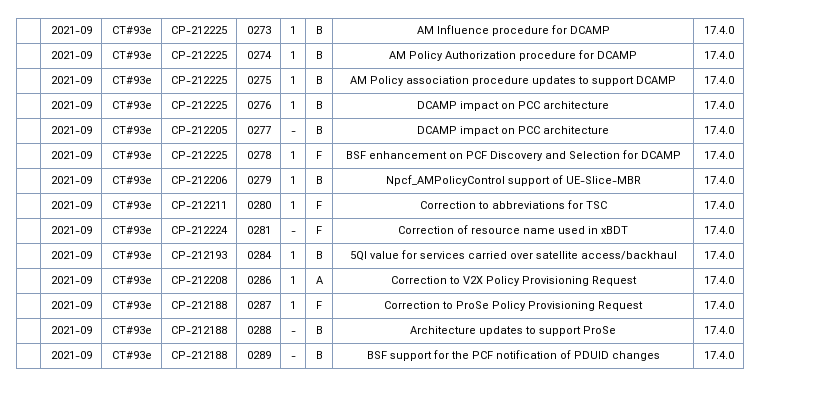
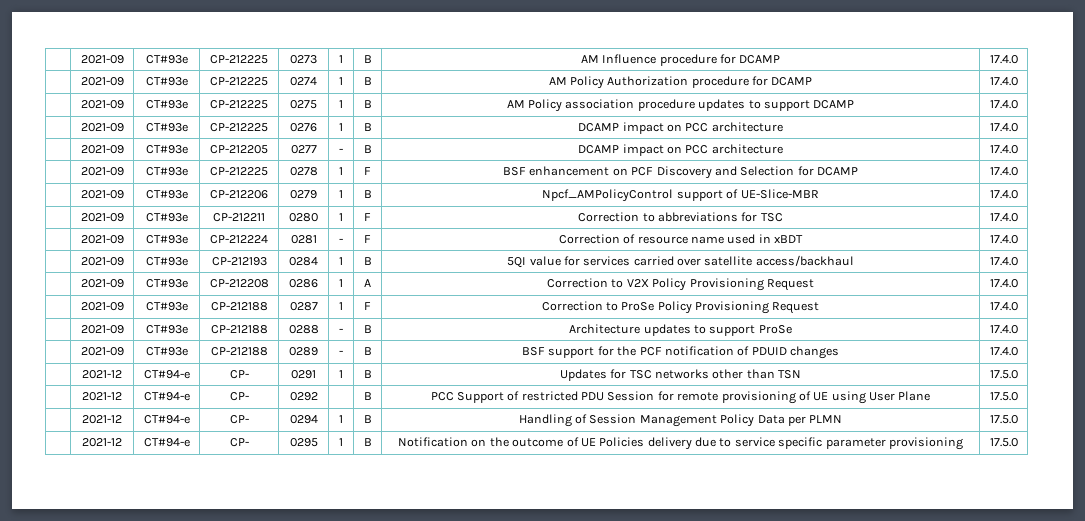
+ | 2021-12 | CT#94-e | CP- | 0291 | 1 | B | Updates for TSC networks other than TSN | 17.5.0
+ | 2021-12 | CT#94-e | CP- | 0292 | | B | PCC Support of restricted PDU Session for remote provisioning of UE using User Plane | 17.5.0
+ | 2021-12 | CT#94-e | CP- | 0294 | 1 | B | Handling of Session Management Policy Data per PLMN | 17.5.0
+ | 2021-12 | CT#94-e | CP- | 0295 | 1 | B | Notification on the outcome of UE Policies delivery due to service specific parameter provisioning | 17.5.0

